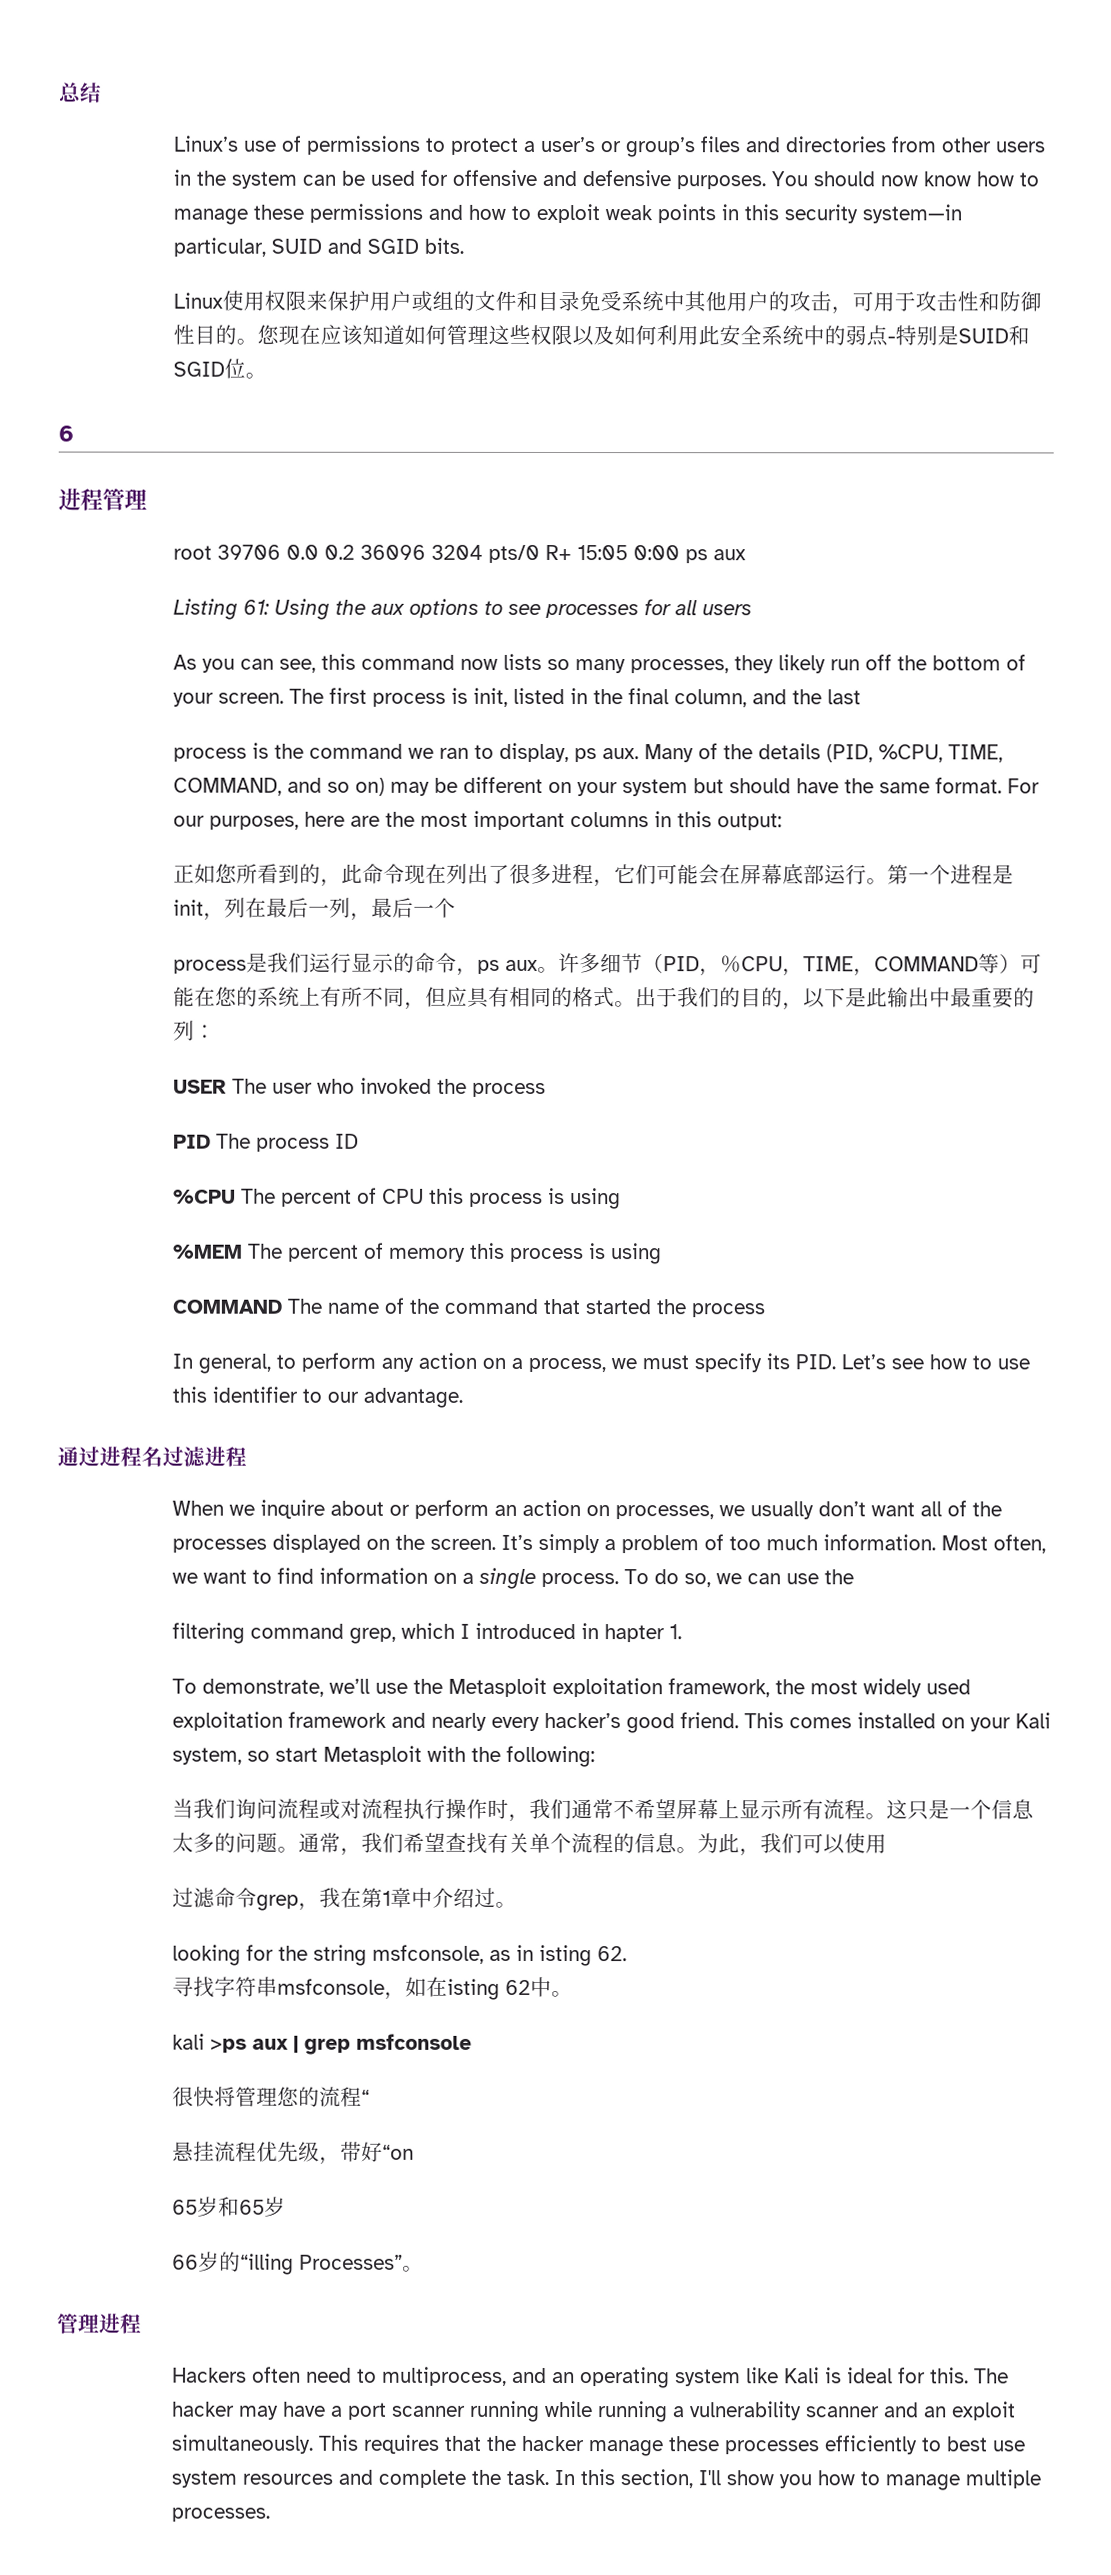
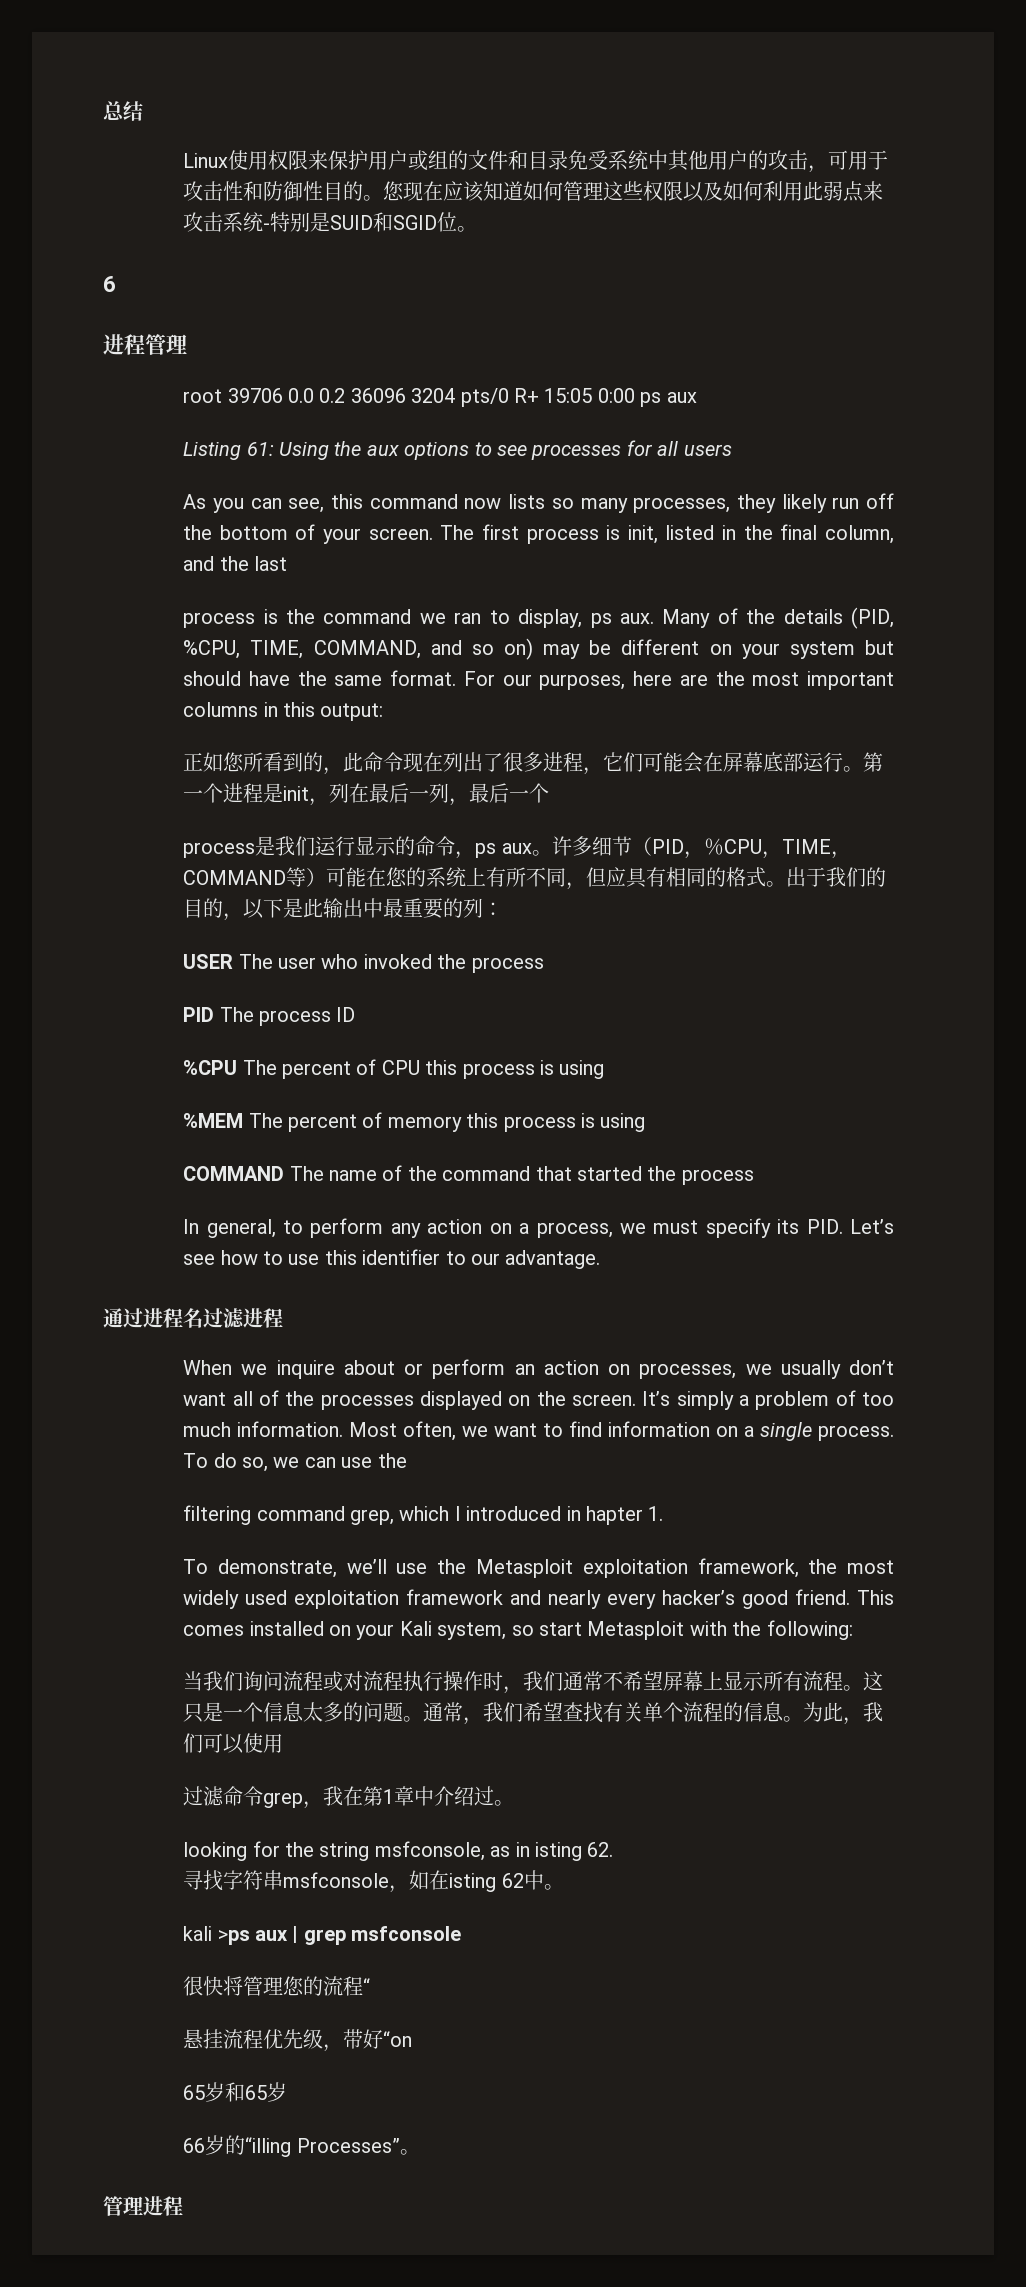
- Linux’s use of permissions to protect a user’s or group’s files and directories from other users in the system can be used for offensive and defensive purposes. You should now know how to manage these permissions and how to exploit weak points in this security system—in particular, SUID and SGID bits.
- 您现在应该知道如何管理这些权限以及如何利用此安全系统中的弱点-特别是SUID和SGID位。
+ 您现在应该知道如何管理这些权限以及如何利用此弱点来攻击系统-特别是SUID和SGID位。
- Hackers often need to multiprocess, and an operating system like Kali is ideal for this. The hacker may have a port scanner running while running a vulnerability scanner and an exploit simultaneously. This requires that the hacker manage these processes efficiently to best use system resources and complete the task. In this section, I'll show you how to manage multiple processes.

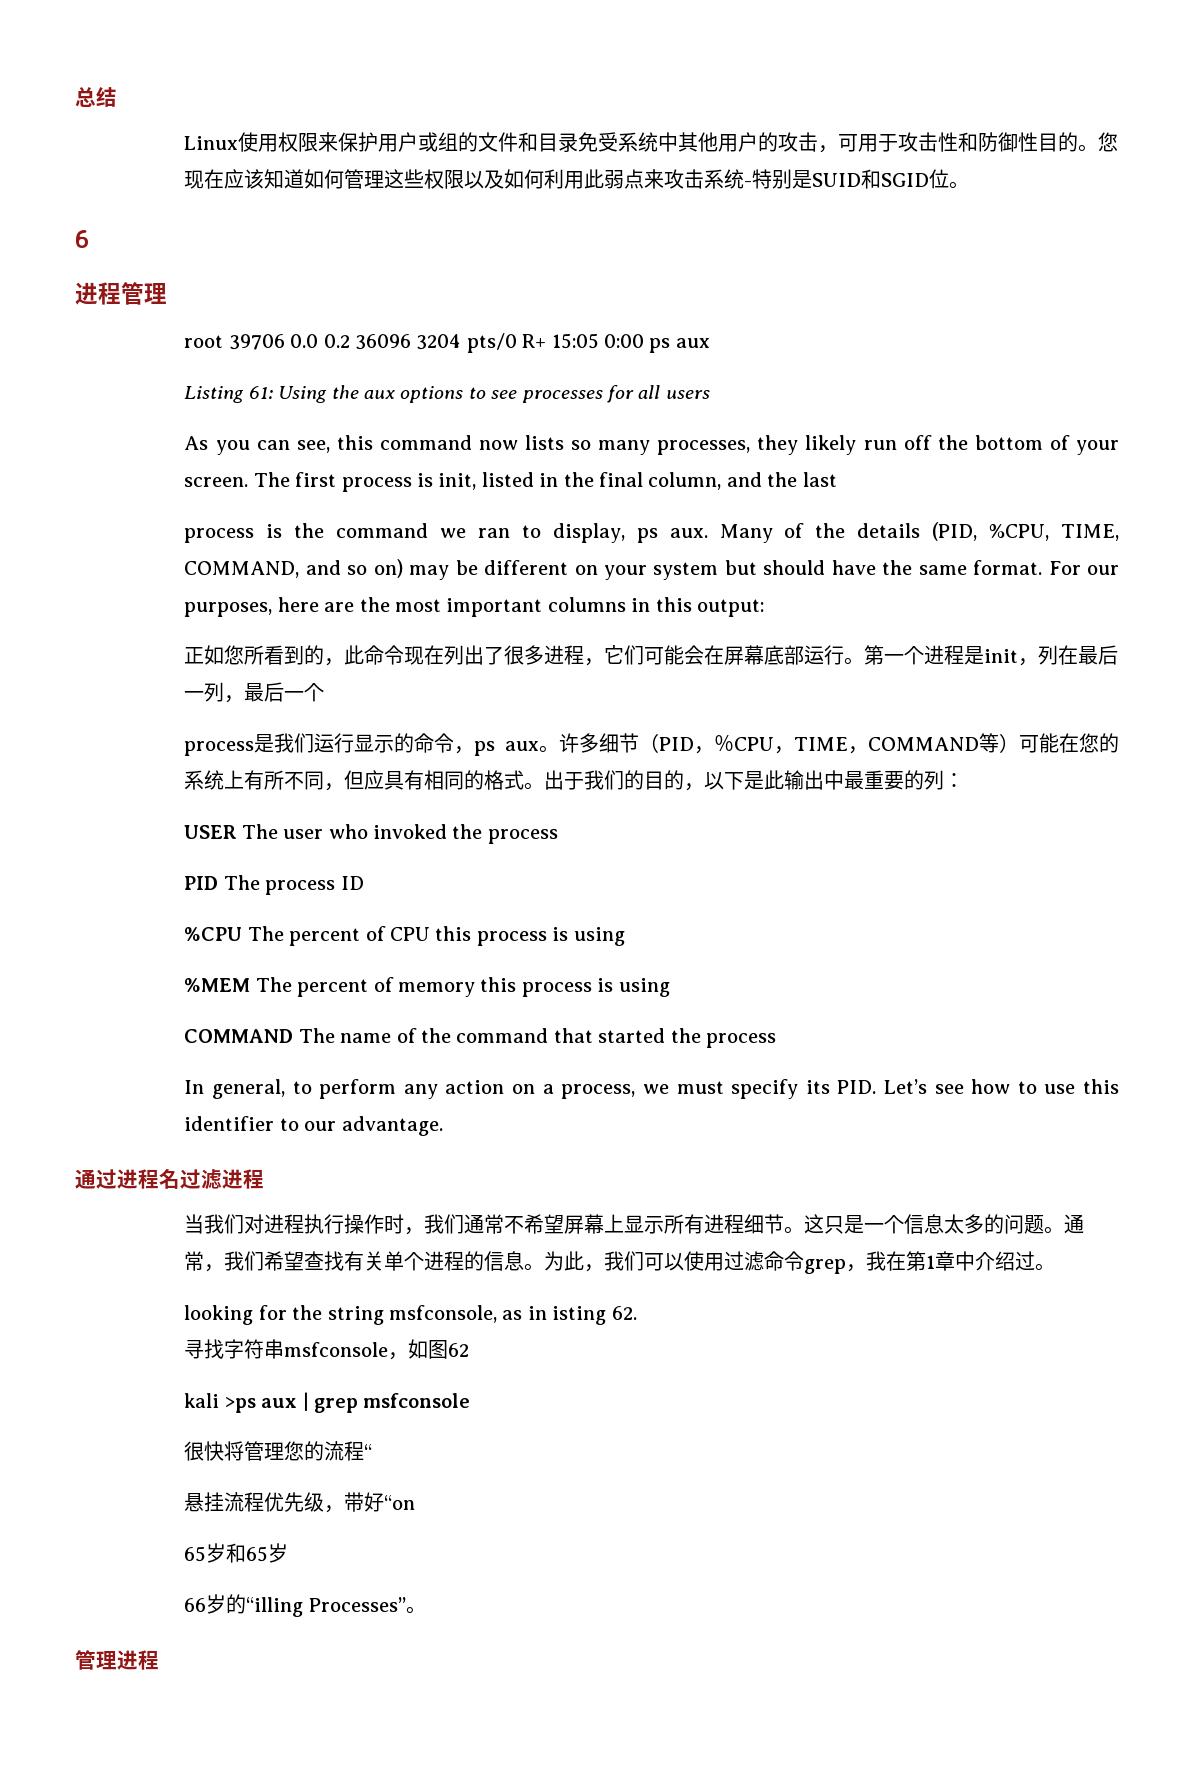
- When we inquire about or perform an action on processes, we usually don’t want all of the processes displayed on the screen. It’s simply a problem of too much information. Most often, we want to find information on a single process. To do so, we can use the
- filtering command grep, which I introduced in hapter 1.
- To demonstrate, we’ll use the Metasploit exploitation framework, the most widely used exploitation framework and nearly every hacker’s good friend. This comes installed on your Kali system, so start Metasploit with the following:
- 当我们询问流程或对流程执行操作时，我们通常不希望屏幕上显示所有流程。
+ 当我们对进程执行操作时，我们通常不希望屏幕上显示所有进程细节。
- 通常，我们希望查找有关单个流程的信息。
+ 通常，我们希望查找有关单个进程的信息。
- 为此，我们可以使用
- 过滤命令grep，我在第1章中介绍过。
+ 为此，我们可以使用过滤命令grep，我在第1章中介绍过。
- 寻找字符串msfconsole，如在isting 62中。
+ 寻找字符串msfconsole，如图62

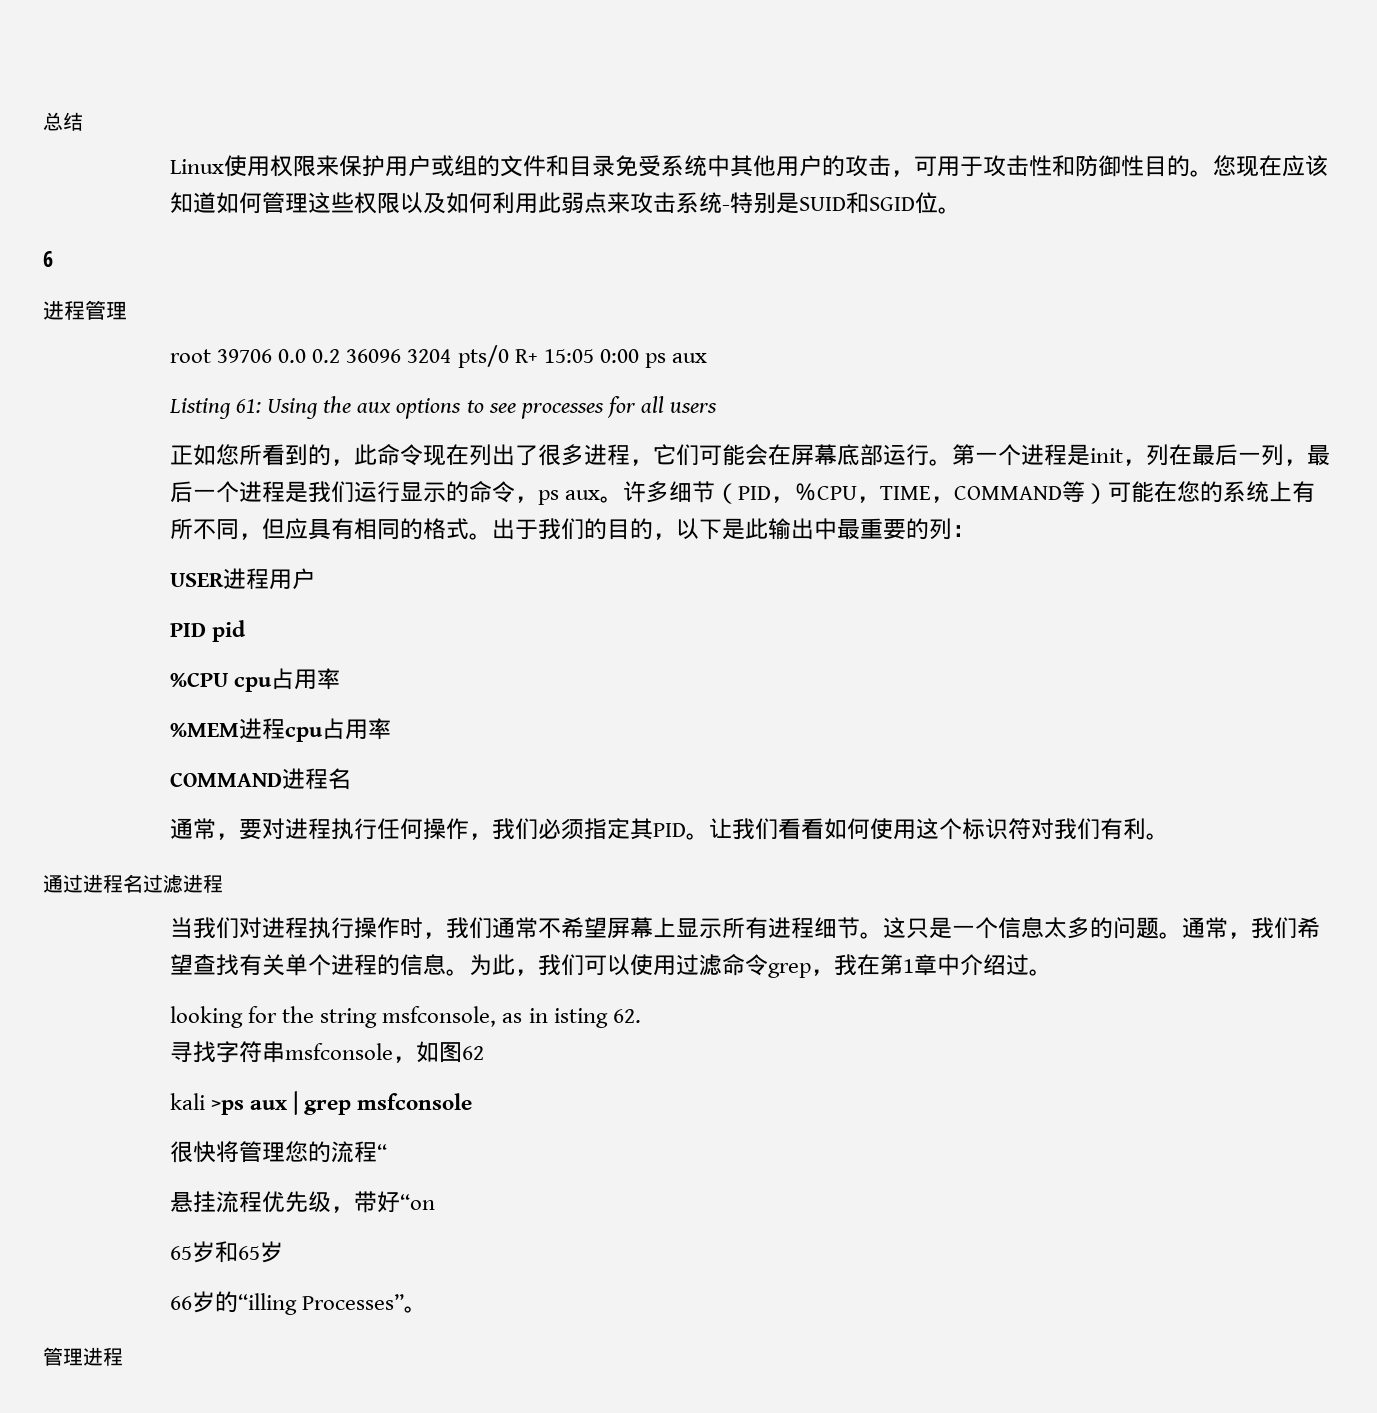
- As you can see, this command now lists so many processes, they likely run off the bottom of your screen. The first process is init, listed in the final column, and the last
- process is the command we ran to display, ps aux. Many of the details (PID, %CPU, TIME, COMMAND, and so on) may be different on your system but should have the same format. For our purposes, here are the most important columns in this output:
- 第一个进程是init，列在最后一列，最后一个
- process是我们运行显示的命令，ps aux。
+ 第一个进程是init，列在最后一列，最后一个进程是我们运行显示的命令，ps aux。
- USER The user who invoked the process
- PID The process ID
- %CPU The percent of CPU this process is using
- %MEM The percent of memory this process is using
- COMMAND The name of the command that started the process
- In general, to perform any action on a process, we must specify its PID. Let’s see how to use this identifier to our advantage.
+ USER进程用户
+ PID pid
+ %CPU cpu占用率
+ %MEM进程cpu占用率
+ COMMAND进程名
+ 通常，要对进程执行任何操作，我们必须指定其PID。让我们看看如何使用这个标识符对我们有利。

